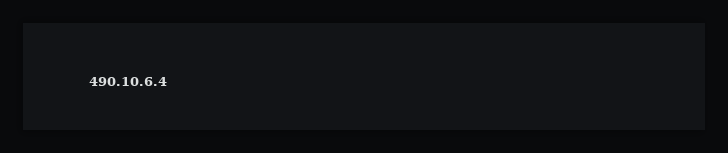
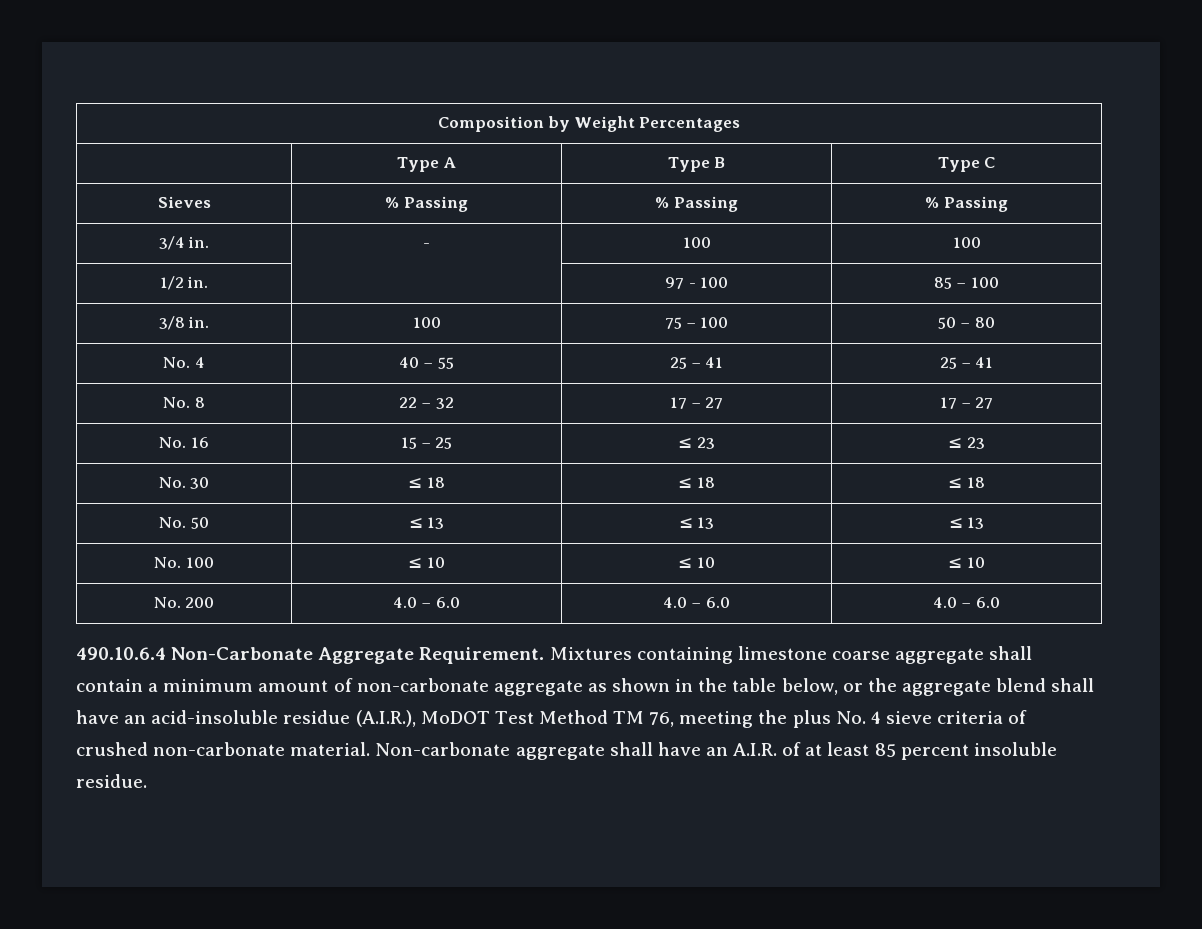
- 490.10.6.4
+ Composition by Weight Percentages
+ | Type A | Type B | Type C
+ Sieves | % Passing | % Passing | % Passing
+ 3/4 in. | - | 100 | 100
+ 1/2 in. | | 97 - 100 | 85 – 100
+ 3/8 in. | 100 | 75 – 100 | 50 – 80
+ No. 4 | 40 – 55 | 25 – 41 | 25 – 41
+ No. 8 | 22 – 32 | 17 – 27 | 17 – 27
+ No. 16 | 15 – 25 | ≤ 23 | ≤ 23
+ No. 30 | ≤ 18 | ≤ 18 | ≤ 18
+ No. 50 | ≤ 13 | ≤ 13 | ≤ 13
+ No. 100 | ≤ 10 | ≤ 10 | ≤ 10
+ No. 200 | 4.0 – 6.0 | 4.0 – 6.0 | 4.0 – 6.0
+ 490.10.6.4 Non-Carbonate Aggregate Requirement. Mixtures containing limestone coarse aggregate shall contain a minimum amount of non-carbonate aggregate as shown in the table below, or the aggregate blend shall have an acid-insoluble residue (A.I.R.), MoDOT Test Method TM 76, meeting the plus No. 4 sieve criteria of crushed non-carbonate material. Non-carbonate aggregate shall have an A.I.R. of at least 85 percent insoluble residue.

